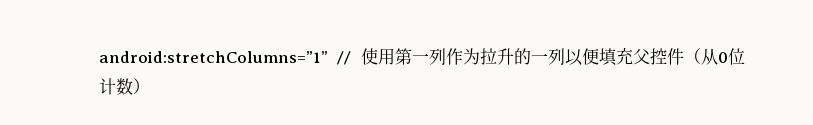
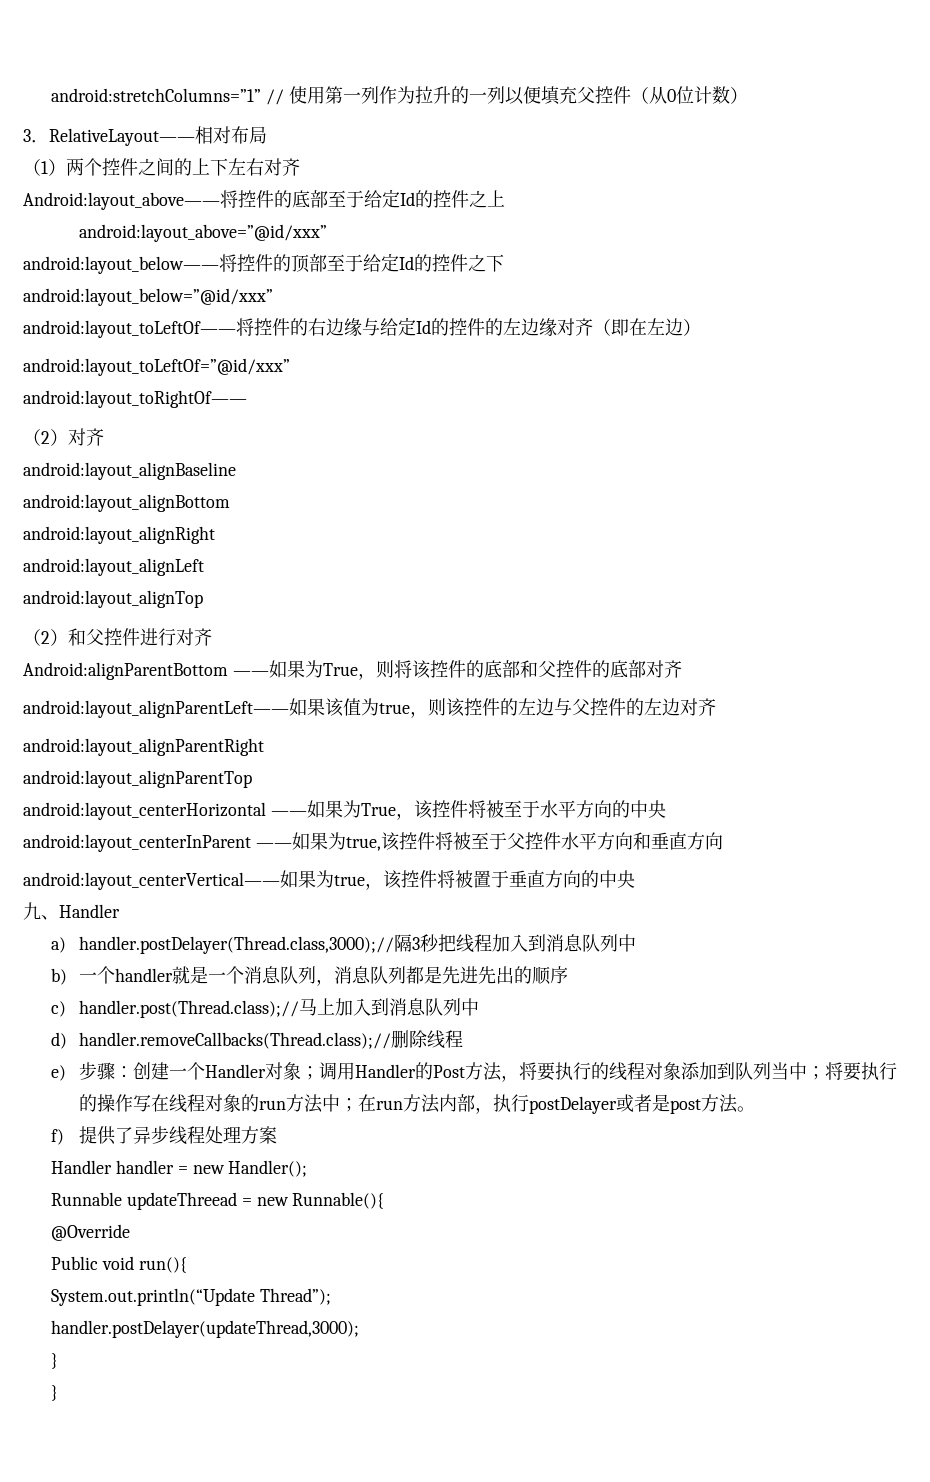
+ 3．RelativeLayout——相对布局
+ （1）两个控件之间的上下左右对齐
+ Android:layout_above——将控件的底部至于给定Id的控件之上
+ android:layout_above=”@id/xxx”
+ android:layout_below——将控件的顶部至于给定Id的控件之下
+ android:layout_below=”@id/xxx”
+ android:layout_toLeftOf——将控件的右边缘与给定Id的控件的左边缘对齐（即在左边）
+ android:layout_toLeftOf=”@id/xxx”
+ android:layout_toRightOf——
+ （2）对齐
+ android:layout_alignBaseline
+ android:layout_alignBottom
+ android:layout_alignRight
+ android:layout_alignLeft
+ android:layout_alignTop
+ （2）和父控件进行对齐
+ Android:alignParentBottom ——如果为True，则将该控件的底部和父控件的底部对齐
+ android:layout_alignParentLeft——如果该值为true，则该控件的左边与父控件的左边对齐
+ android:layout_alignParentRight
+ android:layout_alignParentTop
+ android:layout_centerHorizontal ——如果为True，该控件将被至于水平方向的中央
+ android:layout_centerInParent ——如果为true,该控件将被至于父控件水平方向和垂直方向
+ android:layout_centerVertical——如果为true，该控件将被置于垂直方向的中央
+ 九、Handler
+ a) handler.postDelayer(Thread.class,3000);//隔3秒把线程加入到消息队列中
+ b)一个handler就是一个消息队列，消息队列都是先进先出的顺序
+ c) handler.post(Thread.class);//马上加入到消息队列中
+ d) handler.removeCallbacks(Thread.class);//删除线程
+ e)步骤：创建一个Handler对象；调用Handler的Post方法，将要执行的线程对象添加到队列当中；将要执行的操作写在线程对象的run方法中；在run方法内部，执行postDelayer或者是post方法。
+ f)提供了异步线程处理方案
+ Handler handler = new Handler();
+ Runnable updateThreead = new Runnable(){
+ @Override
+ Public void run(){
+ System.out.println(“Update Thread”);
+ handler.postDelayer(updateThread,3000);
+ }
+ }

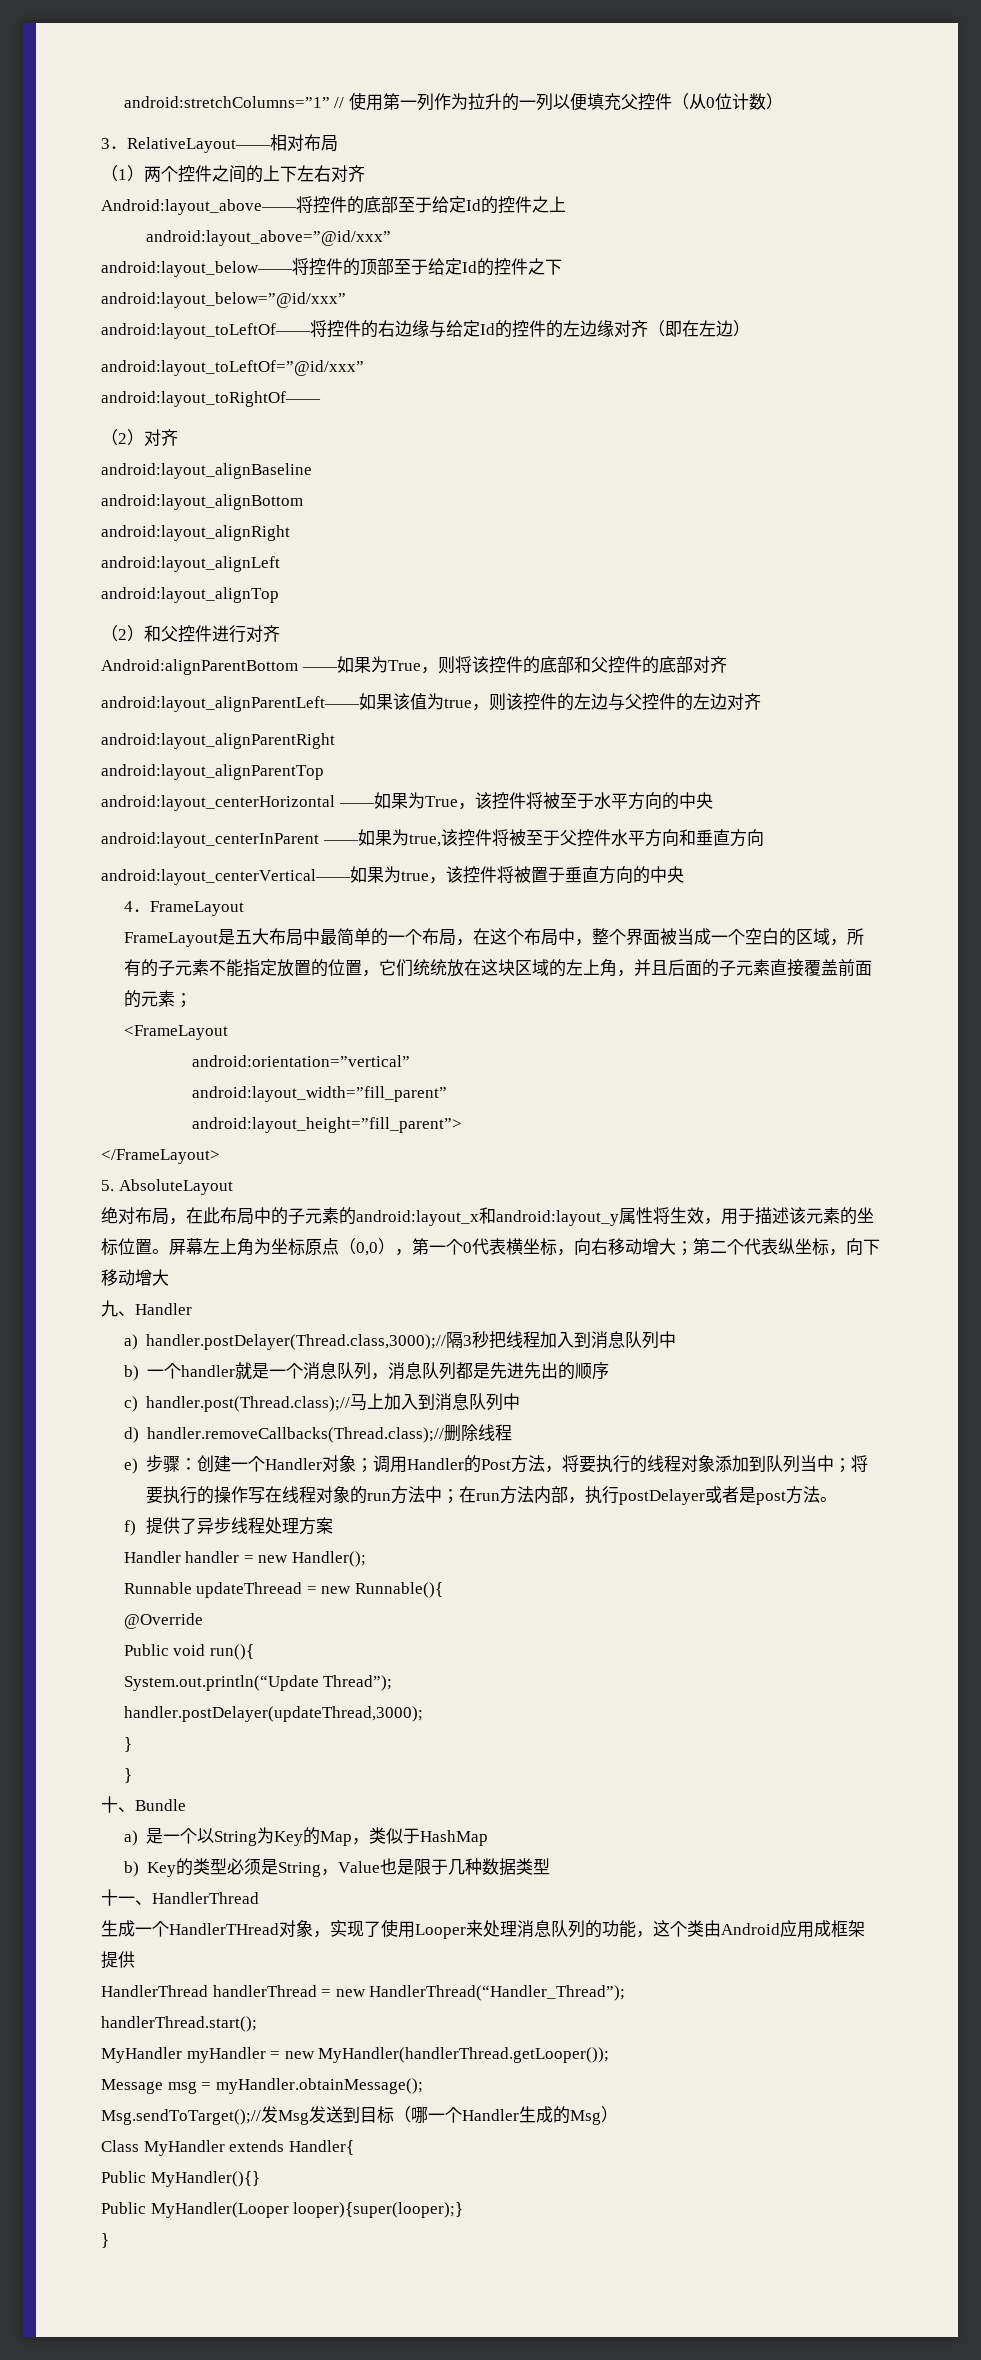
+ 4．FrameLayout
+ FrameLayout是五大布局中最简单的一个布局，在这个布局中，整个界面被当成一个空白的区域，所有的子元素不能指定放置的位置，它们统统放在这块区域的左上角，并且后面的子元素直接覆盖前面的元素；
+ <FrameLayout
+ android:orientation=”vertical”
+ android:layout_width=”fill_parent”
+ android:layout_height=”fill_parent”>
+ </FrameLayout>
+ 5. AbsoluteLayout
+ 绝对布局，在此布局中的子元素的android:layout_x和android:layout_y属性将生效，用于描述该元素的坐标位置。屏幕左上角为坐标原点（0,0），第一个0代表横坐标，向右移动增大；第二个代表纵坐标，向下移动增大
+ 十、Bundle
+ a)是一个以String为Key的Map，类似于HashMap
+ b) Key的类型必须是String，Value也是限于几种数据类型
+ 十一、HandlerThread
+ 生成一个HandlerTHread对象，实现了使用Looper来处理消息队列的功能，这个类由Android应用成框架提供
+ HandlerThread handlerThread = new HandlerThread(“Handler_Thread”);
+ handlerThread.start();
+ MyHandler myHandler = new MyHandler(handlerThread.getLooper());
+ Message msg = myHandler.obtainMessage();
+ Msg.sendToTarget();//发Msg发送到目标（哪一个Handler生成的Msg）
+ Class MyHandler extends Handler{
+ Public MyHandler(){}
+ Public MyHandler(Looper looper){super(looper);}
+ }

